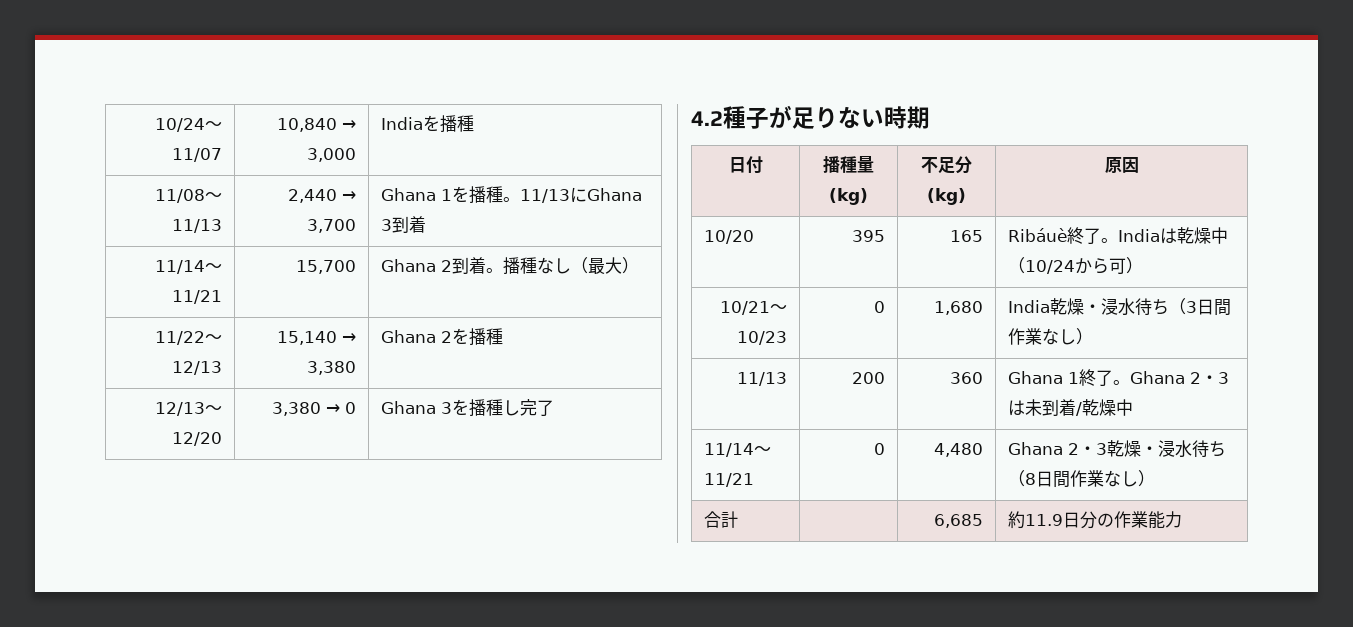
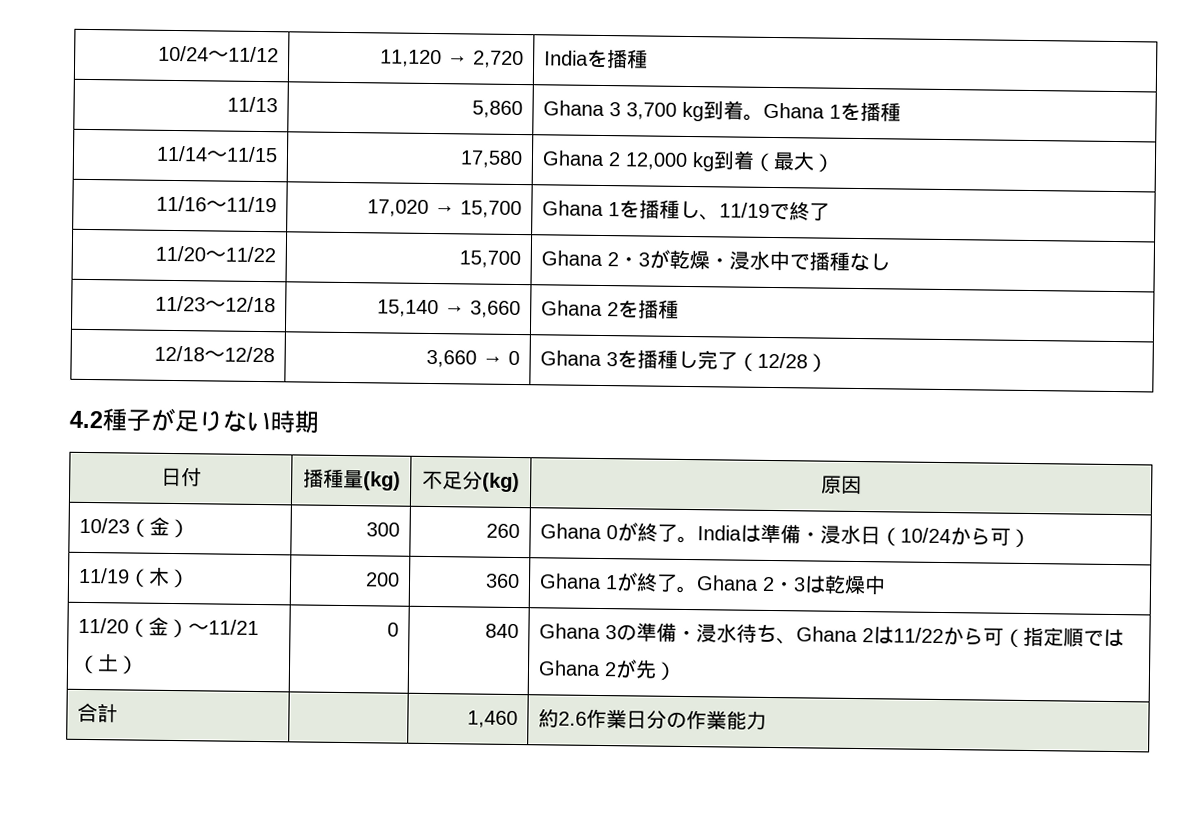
- 10/24〜11/07 | 10,840 → 3,000 | Indiaを播種
+ 10/24〜11/12 | 11,120 → 2,720 | Indiaを播種
- 11/08〜11/13 | 2,440 → 3,700 | Ghana 1を播種。11/13にGhana 3到着
- 11/14〜11/21 | 15,700 | Ghana 2到着。播種なし（最大）
- 11/22〜12/13 | 15,140 → 3,380 | Ghana 2を播種
+ 11/13 | 5,860 | Ghana 3 3,700 kg到着。Ghana 1を播種
+ 11/14〜11/15 | 17,580 | Ghana 2 12,000 kg到着（最大）
+ 11/16〜11/19 | 17,020 → 15,700 | Ghana 1を播種し、11/19で終了
+ 11/20〜11/22 | 15,700 | Ghana 2・3が乾燥・浸水中で播種なし
+ 11/23〜12/18 | 15,140 → 3,660 | Ghana 2を播種
- 12/13〜12/20 | 3,380 → 0 | Ghana 3を播種し完了
+ 12/18〜12/28 | 3,660 → 0 | Ghana 3を播種し完了（12/28）
- 10/20 | 395 | 165 | Ribáuè終了。Indiaは乾燥中（10/24から可）
- 10/21〜10/23 | 0 | 1,680 | India乾燥・浸水待ち（3日間作業なし）
- 11/13 | 200 | 360 | Ghana 1終了。Ghana 2・3は未到着/乾燥中
+ 10/23（金） | 300 | 260 | Ghana 0が終了。Indiaは準備・浸水日（10/24から可）
+ 11/19（木） | 200 | 360 | Ghana 1が終了。Ghana 2・3は乾燥中
- 11/14〜11/21 | 0 | 4,480 | Ghana 2・3乾燥・浸水待ち（8日間作業なし）
+ 11/20（金）〜11/21（土） | 0 | 840 | Ghana 3の準備・浸水待ち、Ghana 2は11/22から可（指定順ではGhana 2が先）
- 合計 | | 6,685 | 約11.9日分の作業能力
+ 合計 | | 1,460 | 約2.6作業日分の作業能力

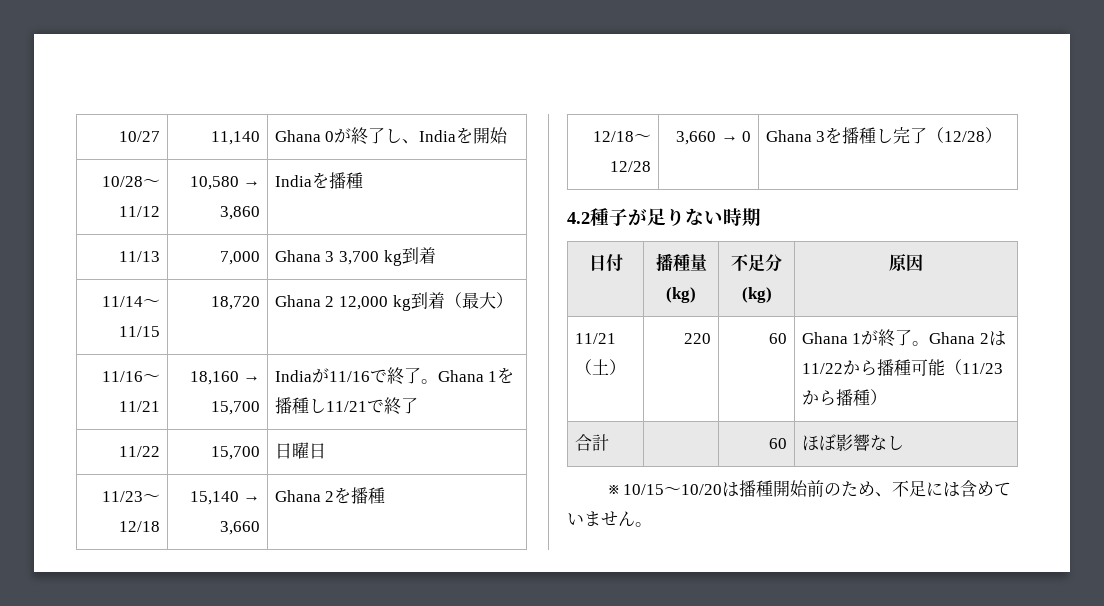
- 10/24〜11/12 | 11,120 → 2,720 | Indiaを播種
+ 10/27 | 11,140 | Ghana 0が終了し、Indiaを開始
+ 10/28〜11/12 | 10,580 → 3,860 | Indiaを播種
- 11/13 | 5,860 | Ghana 3 3,700 kg到着。Ghana 1を播種
+ 11/13 | 7,000 | Ghana 3 3,700 kg到着
- 11/14〜11/15 | 17,580 | Ghana 2 12,000 kg到着（最大）
+ 11/14〜11/15 | 18,720 | Ghana 2 12,000 kg到着（最大）
- 11/16〜11/19 | 17,020 → 15,700 | Ghana 1を播種し、11/19で終了
+ 11/16〜11/21 | 18,160 → 15,700 | Indiaが11/16で終了。Ghana 1を播種し11/21で終了
- 11/20〜11/22 | 15,700 | Ghana 2・3が乾燥・浸水中で播種なし
+ 11/22 | 15,700 | 日曜日
- 10/23（金） | 300 | 260 | Ghana 0が終了。Indiaは準備・浸水日（10/24から可）
- 11/19（木） | 200 | 360 | Ghana 1が終了。Ghana 2・3は乾燥中
- 11/20（金）〜11/21（土） | 0 | 840 | Ghana 3の準備・浸水待ち、Ghana 2は11/22から可（指定順ではGhana 2が先）
- 合計 | | 1,460 | 約2.6作業日分の作業能力
+ 11/21（土） | 220 | 60 | Ghana 1が終了。Ghana 2は11/22から播種可能（11/23から播種）
+ 合計 | | 60 | ほぼ影響なし
+ ※ 10/15〜10/20は播種開始前のため、不足には含めていません。

